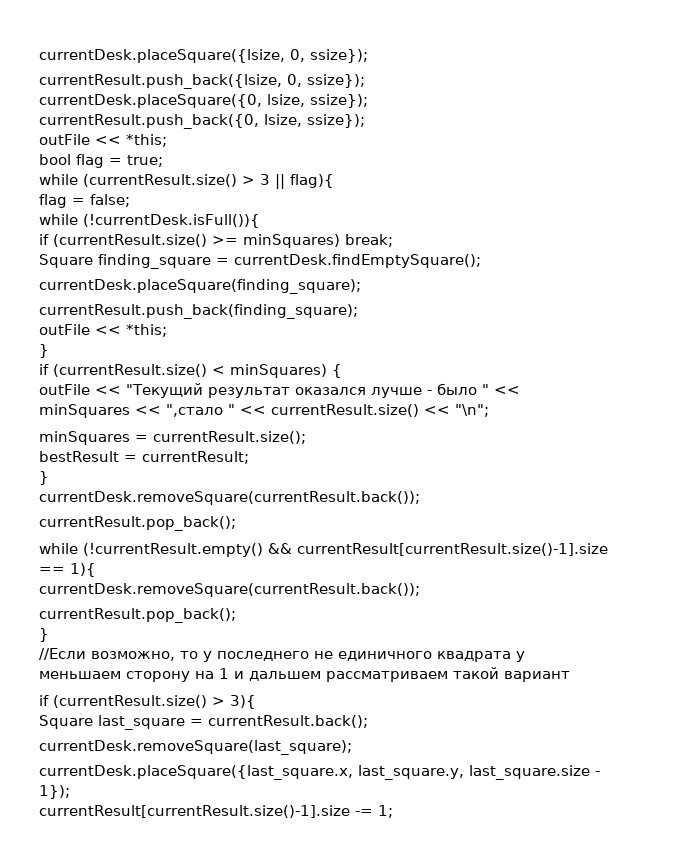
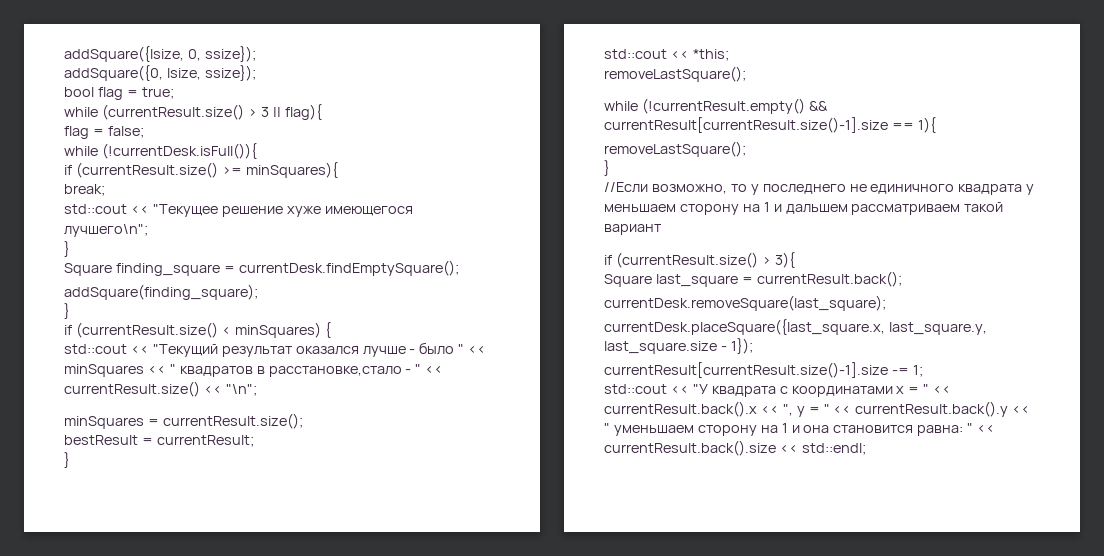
- currentDesk.placeSquare({lsize, 0, ssize});
- currentResult.push_back({lsize, 0, ssize});
- currentDesk.placeSquare({0, lsize, ssize});
- currentResult.push_back({0, lsize, ssize});
- outFile << *this;
+ addSquare({lsize, 0, ssize});
+ addSquare({0, lsize, ssize});
- if (currentResult.size() >= minSquares) break;
+ if (currentResult.size() >= minSquares){
+ break;
+ std::cout << "Текущее решение хуже имеющегося лучшего\n";
+ }
- currentDesk.placeSquare(finding_square);
- currentResult.push_back(finding_square);
- outFile << *this;
+ addSquare(finding_square);
- outFile << "Текущий результат оказался лучше - было " << minSquares << ",стало " << currentResult.size() << "\n";
+ std::cout << "Текущий результат оказался лучше - было " << minSquares << " квадратов в расстановке,стало - " << currentResult.size() << "\n";
  bestResult = currentResult;
  }
- currentDesk.removeSquare(currentResult.back());
- currentResult.pop_back();
+ std::cout << *this;
+ removeLastSquare();
  while (!currentResult.empty() && currentResult[currentResult.size()-1].size == 1){
- currentDesk.removeSquare(currentResult.back());
- currentResult.pop_back();
+ removeLastSquare();
+ std::cout << "У квадрата с координатами x = " << currentResult.back().x << ", y = " << currentResult.back().y << " уменьшаем сторону на 1 и она становится равна: " << currentResult.back().size << std::endl;

